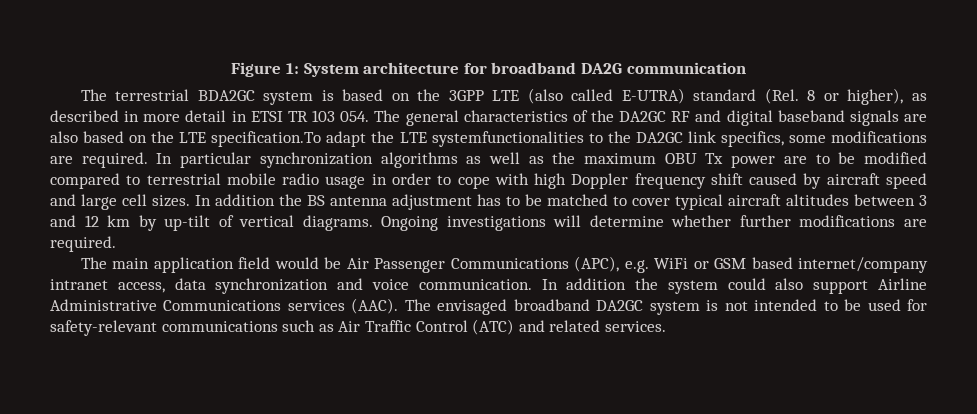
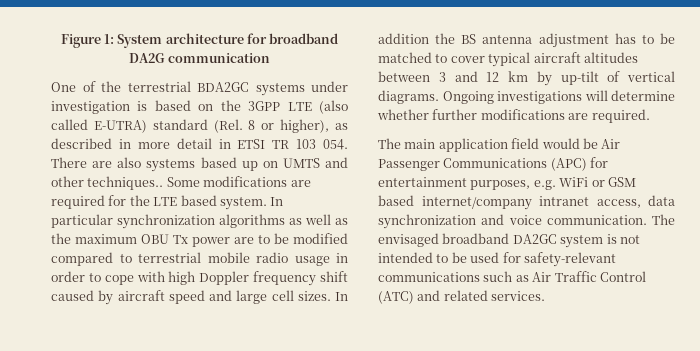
- The terrestrial BDA2GC system is based on the 3GPP LTE (also called E-UTRA) standard (Rel. 8 or higher), as described in more detail in ETSI TR 103 054. The general characteristics of the DA2GC RF and digital baseband signals are also based on the LTE specification.To adapt the LTE systemfunctionalities to the DA2GC link specifics, some modifications are required.
+ One of the terrestrial BDA2GC systems under investigation is based on the 3GPP LTE (also called E-UTRA) standard (Rel. 8 or higher), as described in more detail in ETSI TR 103 054. There are also systems based up on UMTS and other techniques.. Some modifications are required for the LTE based system.
- The main application field would be Air Passenger Communications (APC), e.g. WiFi or GSM based internet/company intranet access, data synchronization and voice communication.
+ The main application field would be Air Passenger Communications (APC) for entertainment purposes, e.g. WiFi or GSM based internet/company intranet access, data synchronization and voice communication.
- In addition the system could also support Airline Administrative Communications services (AAC).

